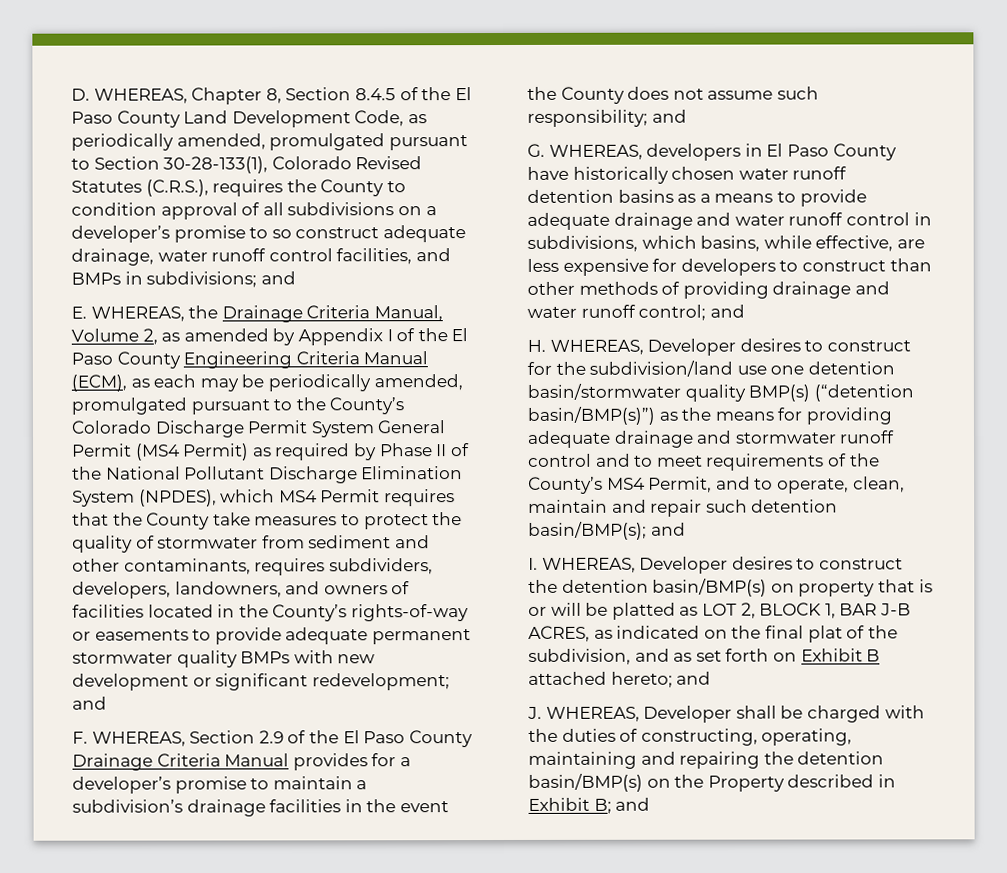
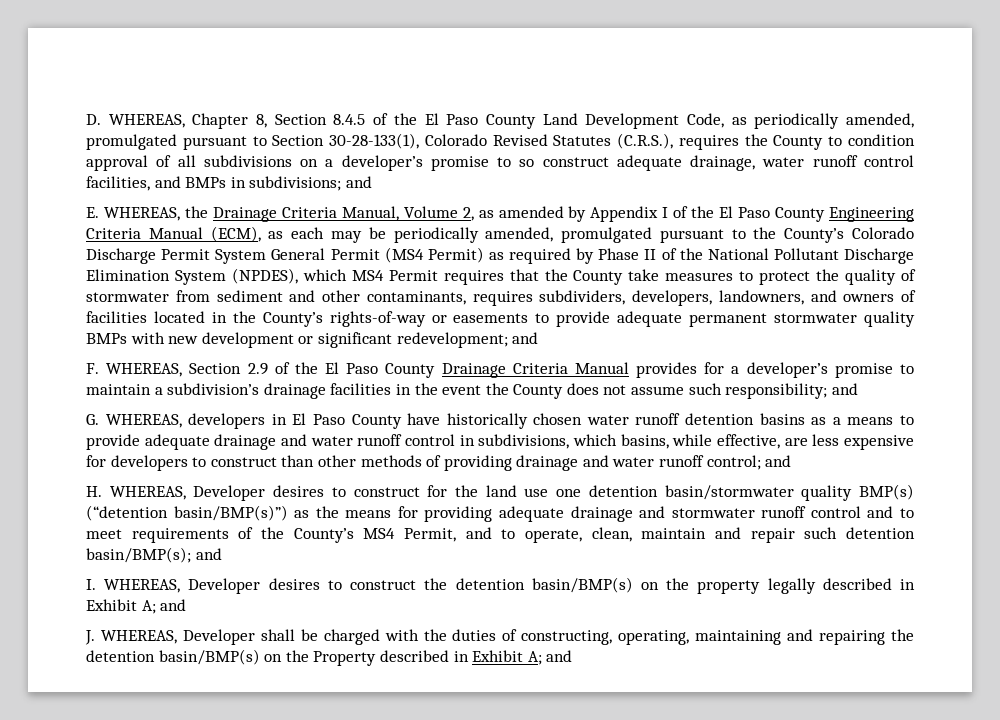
- H. WHEREAS, Developer desires to construct for the subdivision/land use one detention basin/stormwater quality BMP(s) (“detention basin/BMP(s)”) as the means for providing adequate drainage and stormwater runoff control and to meet requirements of the County’s MS4 Permit, and to operate, clean, maintain and repair such detention basin/BMP(s); and
+ H. WHEREAS, Developer desires to construct for the land use one detention basin/stormwater quality BMP(s) (“detention basin/BMP(s)”) as the means for providing adequate drainage and stormwater runoff control and to meet requirements of the County’s MS4 Permit, and to operate, clean, maintain and repair such detention basin/BMP(s); and
- I. WHEREAS, Developer desires to construct the detention basin/BMP(s) on property that is or will be platted as LOT 2, BLOCK 1, BAR J-B ACRES, as indicated on the final plat of the subdivision, and as set forth on Exhibit B attached hereto; and
+ I. WHEREAS, Developer desires to construct the detention basin/BMP(s) on the property legally described in Exhibit A; and
- J. WHEREAS, Developer shall be charged with the duties of constructing, operating, maintaining and repairing the detention basin/BMP(s) on the Property described in Exhibit B; and
+ J. WHEREAS, Developer shall be charged with the duties of constructing, operating, maintaining and repairing the detention basin/BMP(s) on the Property described in Exhibit A; and

